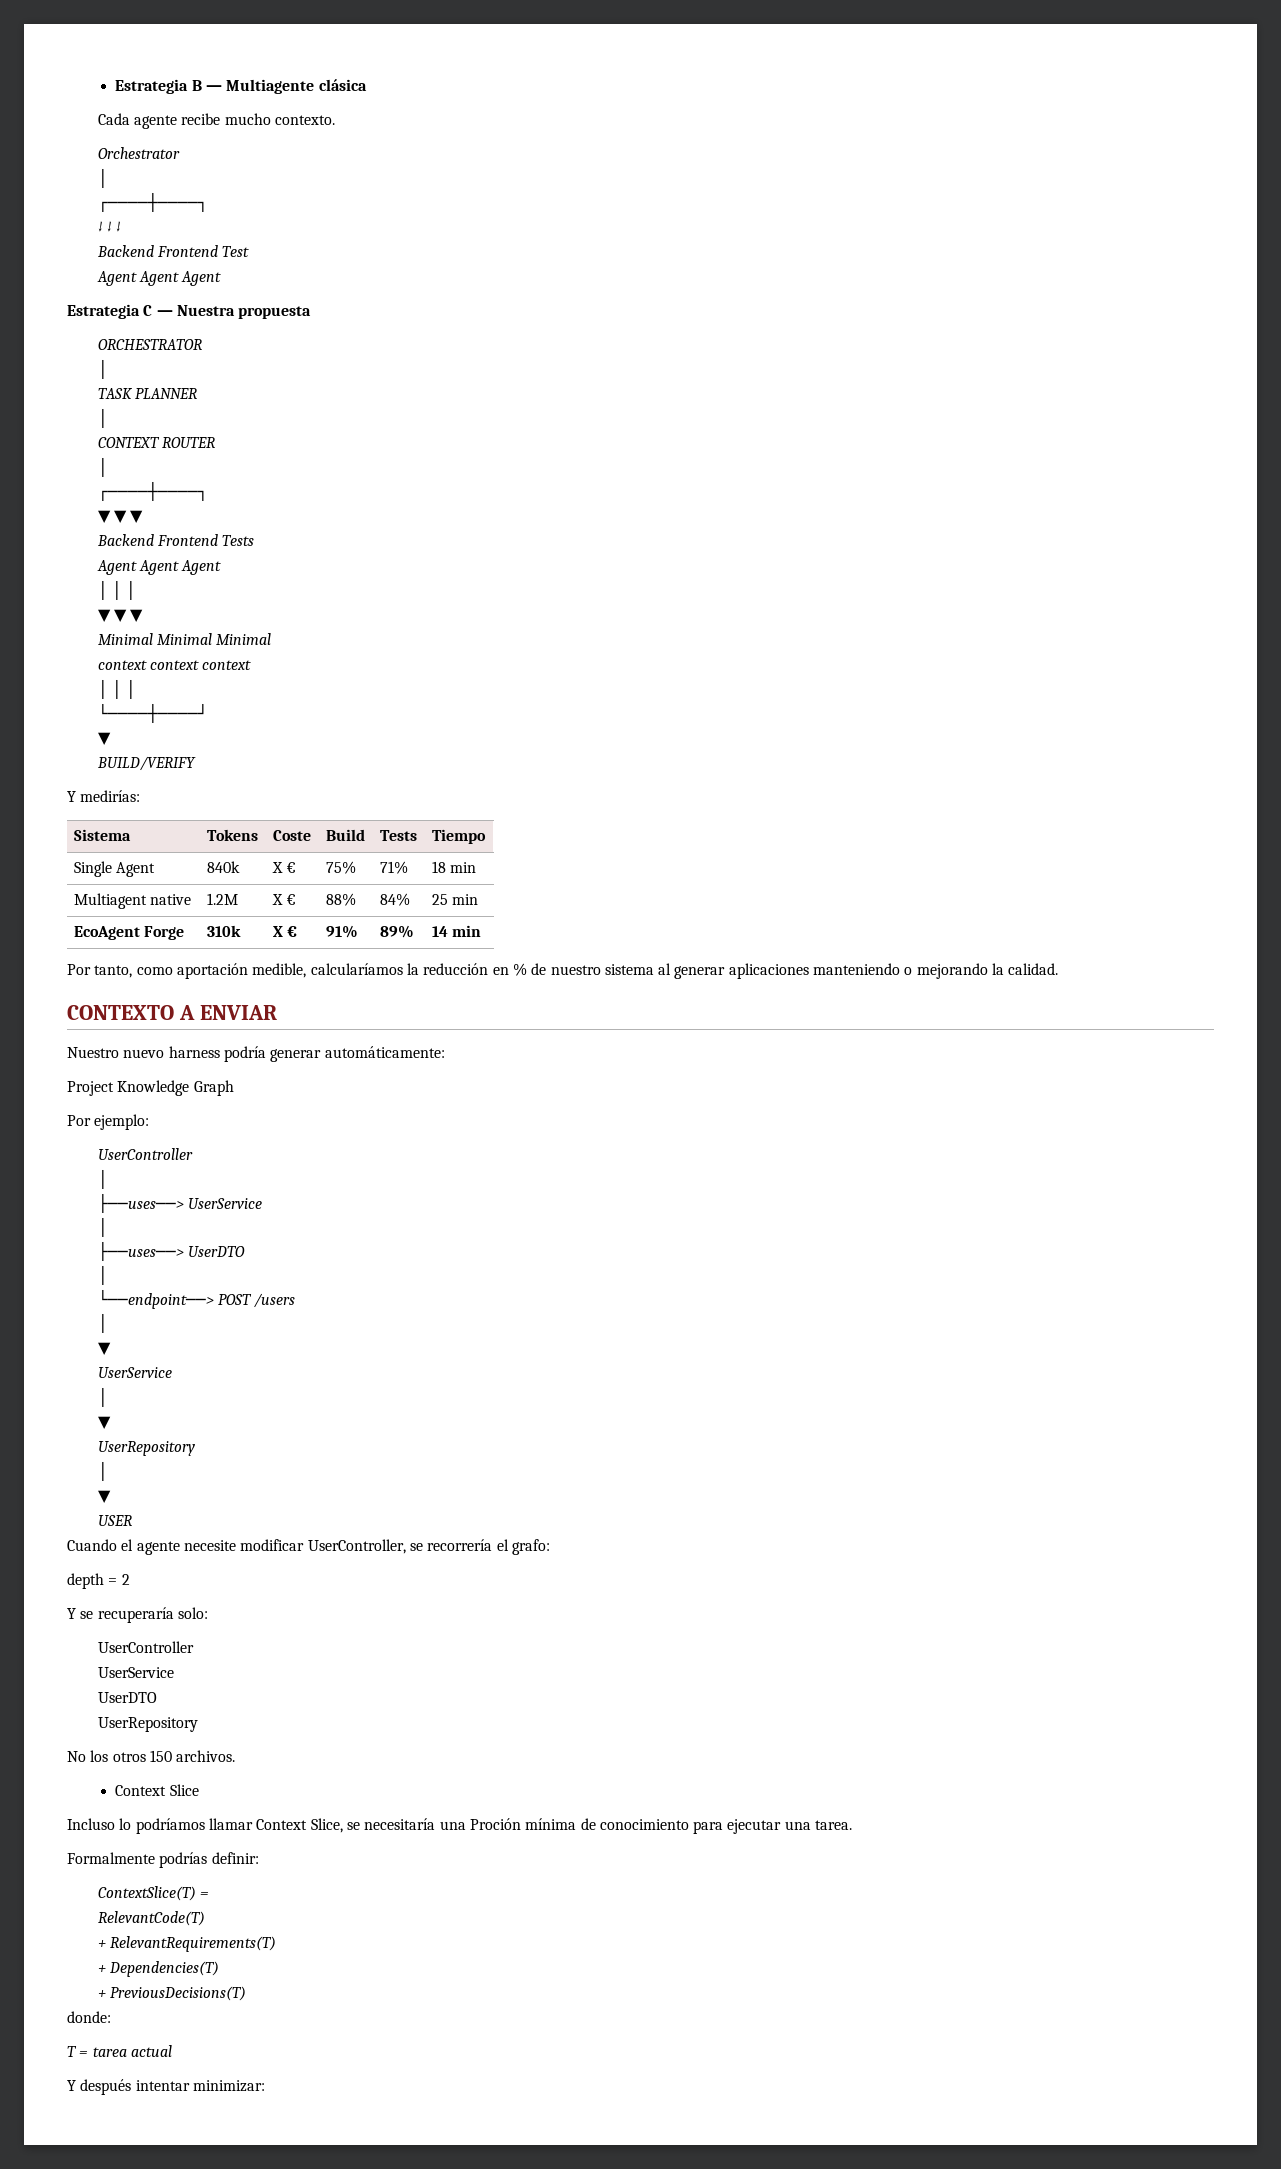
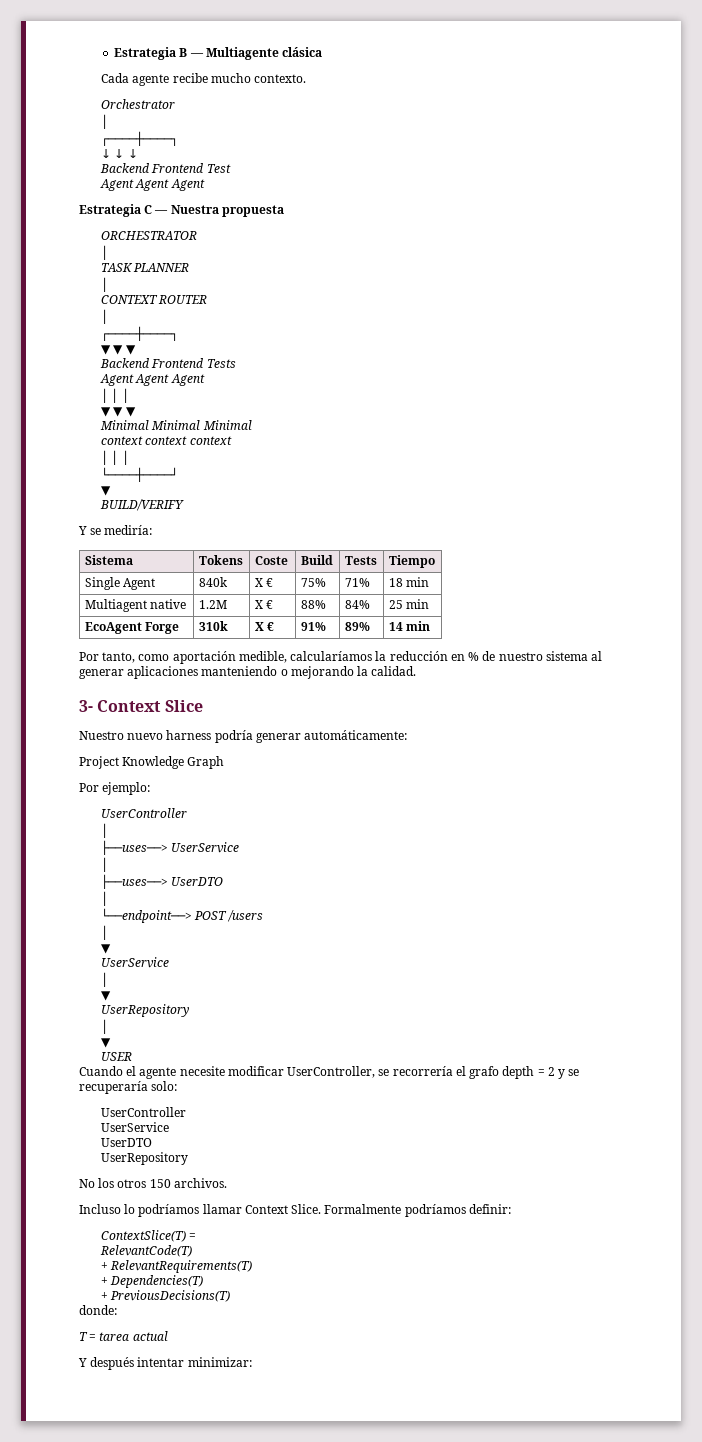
- Y medirías:
+ Y se mediría:
- CONTEXTO A ENVIAR
+ 3- Context Slice
- Cuando el agente necesite modificar UserController, se recorrería el grafo:
- depth = 2
- Y se recuperaría solo:
+ Cuando el agente necesite modificar UserController, se recorrería el grafo depth = 2 y se recuperaría solo:
- Context Slice
- Incluso lo podríamos llamar Context Slice, se necesitaría una Proción mínima de conocimiento para ejecutar una tarea.
- Formalmente podrías definir:
+ Incluso lo podríamos llamar Context Slice. Formalmente podríamos definir:

